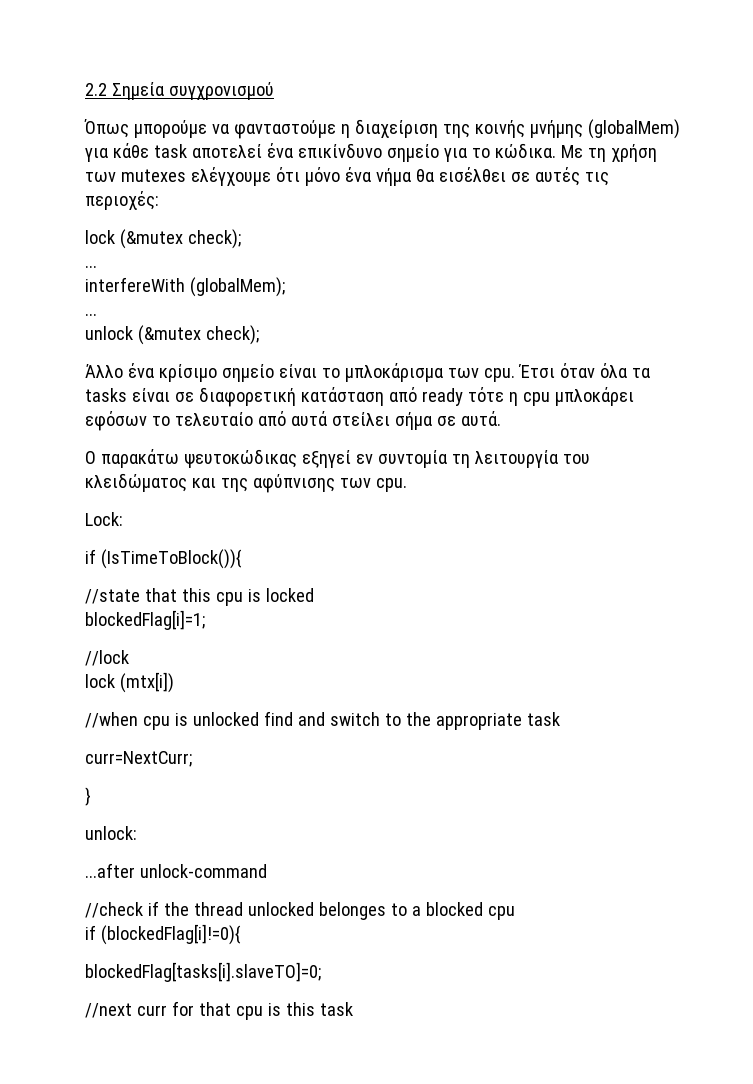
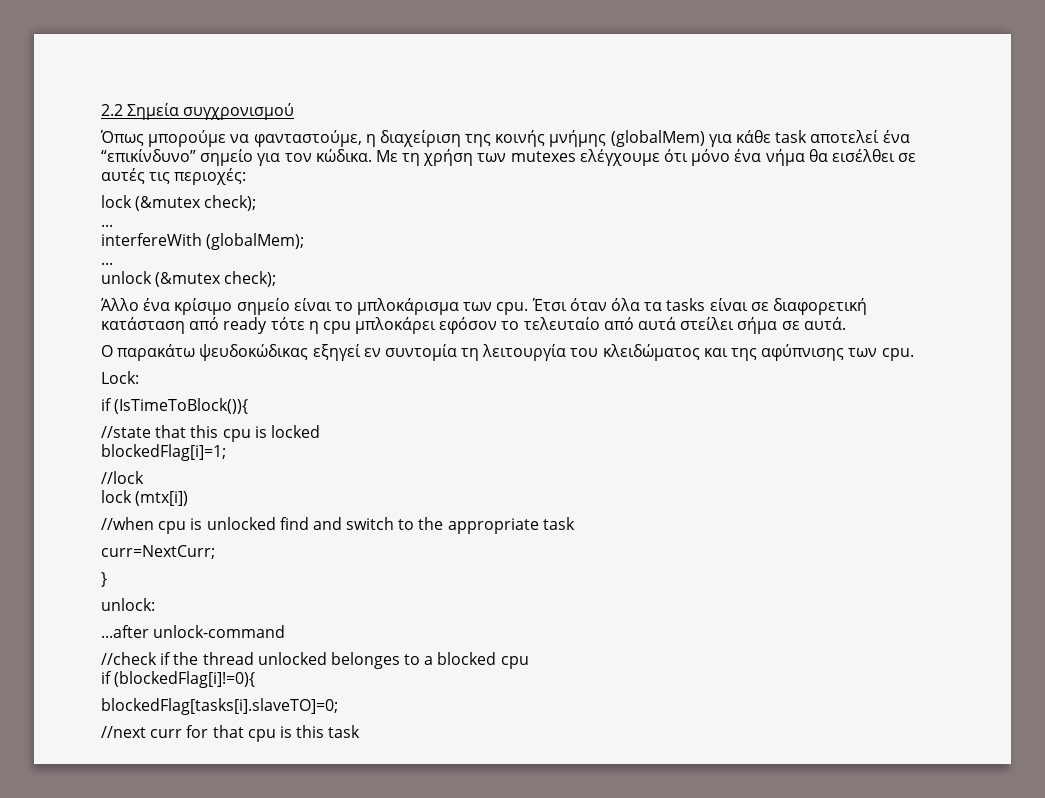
- Όπως μπορούμε να φανταστούμε η διαχείριση της κοινής μνήμης (globalMem) για κάθε task αποτελεί ένα επικίνδυνο σημείο για το κώδικα.
+ Όπως μπορούμε να φανταστούμε, η διαχείριση της κοινής μνήμης (globalMem) για κάθε task αποτελεί ένα “επικίνδυνο” σημείο για τον κώδικα.
- Έτσι όταν όλα τα tasks είναι σε διαφορετική κατάσταση από ready τότε η cpu μπλοκάρει εφόσων το τελευταίο από αυτά στείλει σήμα σε αυτά.
+ Έτσι όταν όλα τα tasks είναι σε διαφορετική κατάσταση από ready τότε η cpu μπλοκάρει εφόσον το τελευταίο από αυτά στείλει σήμα σε αυτά.
- Ο παρακάτω ψευτοκώδικας εξηγεί εν συντομία τη λειτουργία του κλειδώματος και της αφύπνισης των cpu.
+ Ο παρακάτω ψευδοκώδικας εξηγεί εν συντομία τη λειτουργία του κλειδώματος και της αφύπνισης των cpu.

